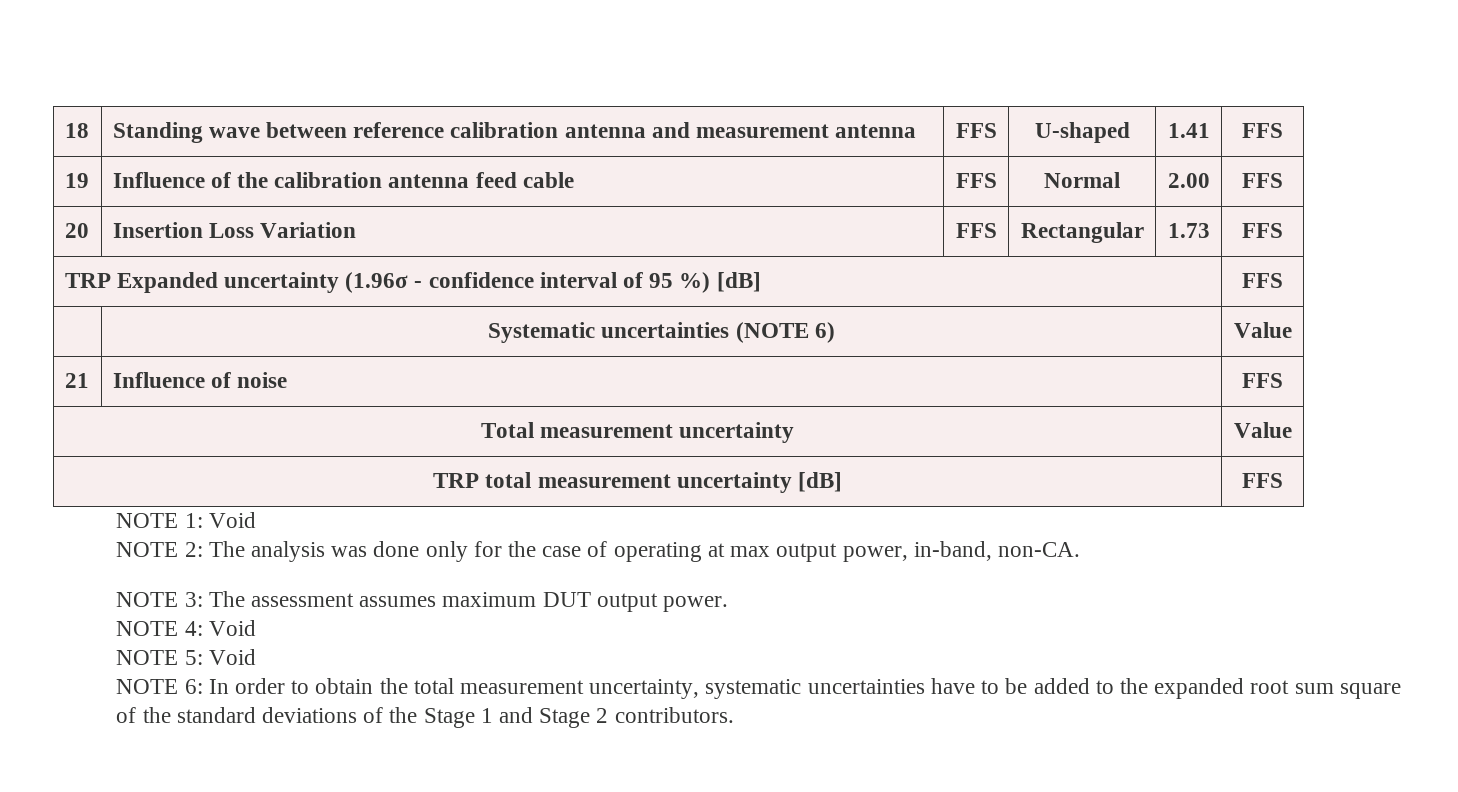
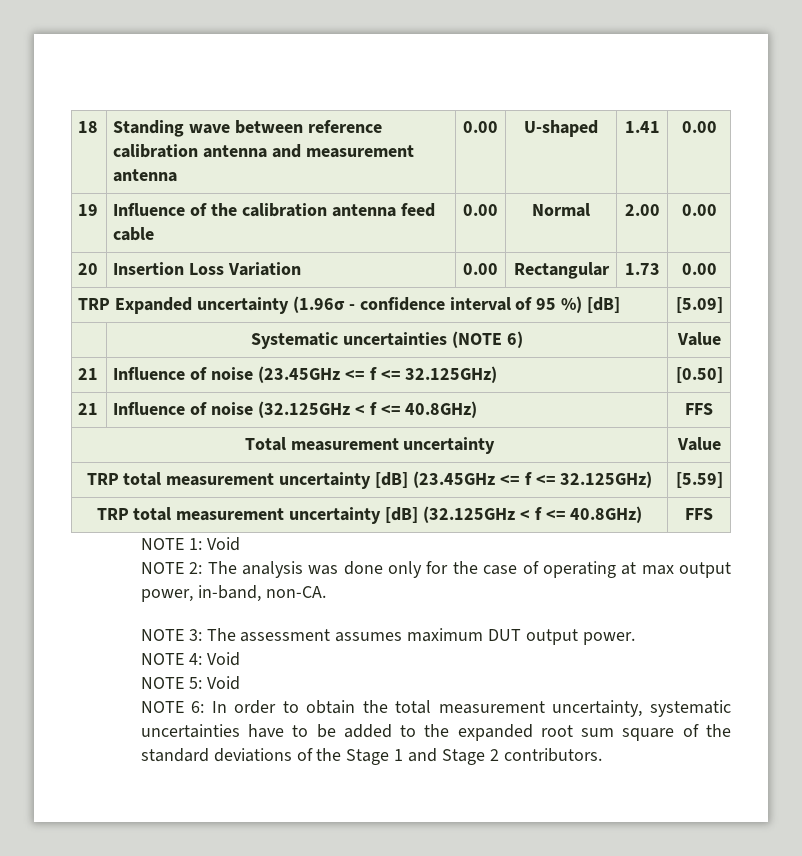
- 18 | Standing wave between reference calibration antenna and measurement antenna | FFS | U-shaped | 1.41 | FFS
+ 18 | Standing wave between reference calibration antenna and measurement antenna | 0.00 | U-shaped | 1.41 | 0.00
- 19 | Influence of the calibration antenna feed cable | FFS | Normal | 2.00 | FFS
+ 19 | Influence of the calibration antenna feed cable | 0.00 | Normal | 2.00 | 0.00
- 20 | Insertion Loss Variation | FFS | Rectangular | 1.73 | FFS
+ 20 | Insertion Loss Variation | 0.00 | Rectangular | 1.73 | 0.00
- TRP Expanded uncertainty (1.96σ - confidence interval of 95 %) [dB] | FFS
+ TRP Expanded uncertainty (1.96σ - confidence interval of 95 %) [dB] | [5.09]
- 21 | Influence of noise | FFS
+ 21 | Influence of noise (23.45GHz <= f <= 32.125GHz) | [0.50]
+ 21 | Influence of noise (32.125GHz < f <= 40.8GHz) | FFS
- TRP total measurement uncertainty [dB] | FFS
+ TRP total measurement uncertainty [dB] (23.45GHz <= f <= 32.125GHz) | [5.59]
+ TRP total measurement uncertainty [dB] (32.125GHz < f <= 40.8GHz) | FFS

